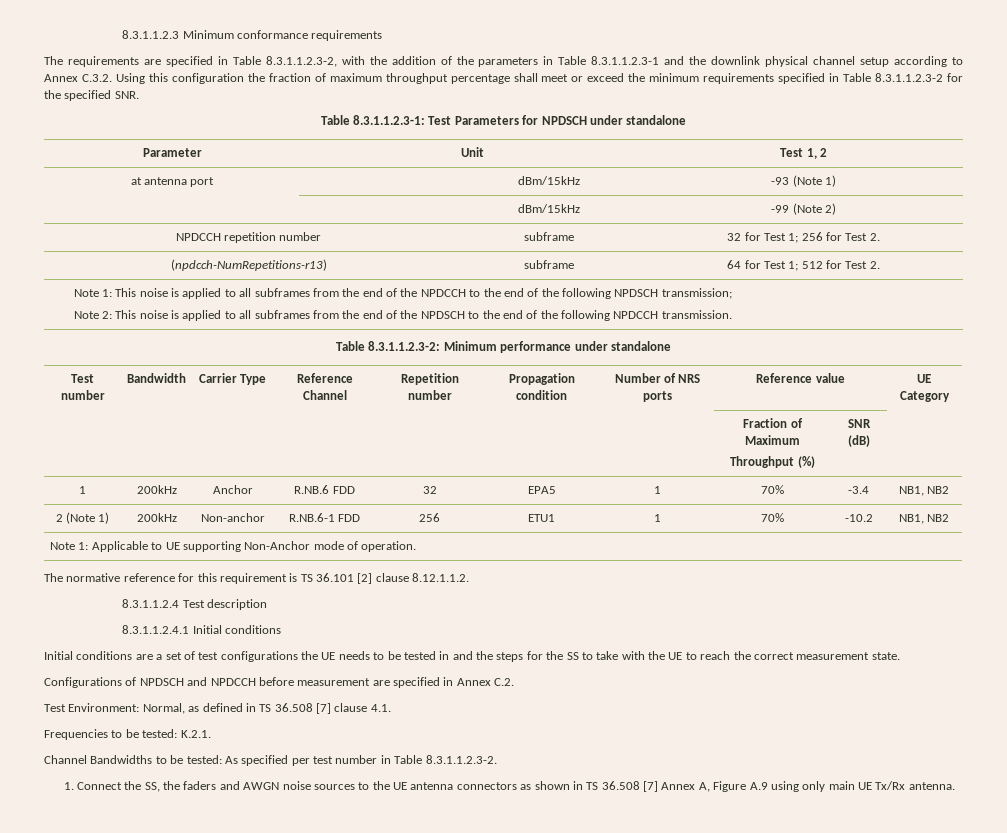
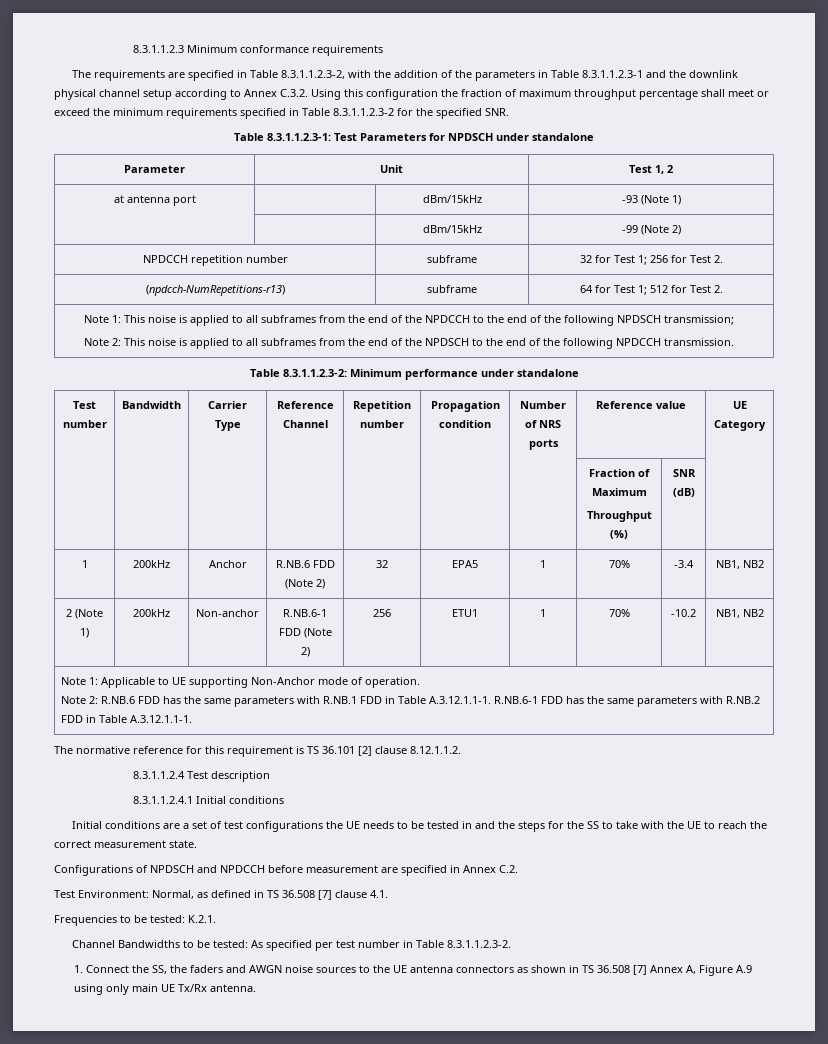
- 1 | 200kHz | Anchor | R.NB.6 FDD | 32 | EPA5 | 1 | 70% | -3.4 | NB1, NB2
+ 1 | 200kHz | Anchor | R.NB.6 FDD (Note 2) | 32 | EPA5 | 1 | 70% | -3.4 | NB1, NB2
- 2 (Note 1) | 200kHz | Non-anchor | R.NB.6-1 FDD | 256 | ETU1 | 1 | 70% | -10.2 | NB1, NB2
+ 2 (Note 1) | 200kHz | Non-anchor | R.NB.6-1 FDD (Note 2) | 256 | ETU1 | 1 | 70% | -10.2 | NB1, NB2
  Note 1: Applicable to UE supporting Non-Anchor mode of operation.
+ Note 2: R.NB.6 FDD has the same parameters with R.NB.1 FDD in Table A.3.12.1.1-1. R.NB.6-1 FDD has the same parameters with R.NB.2 FDD in Table A.3.12.1.1-1.

